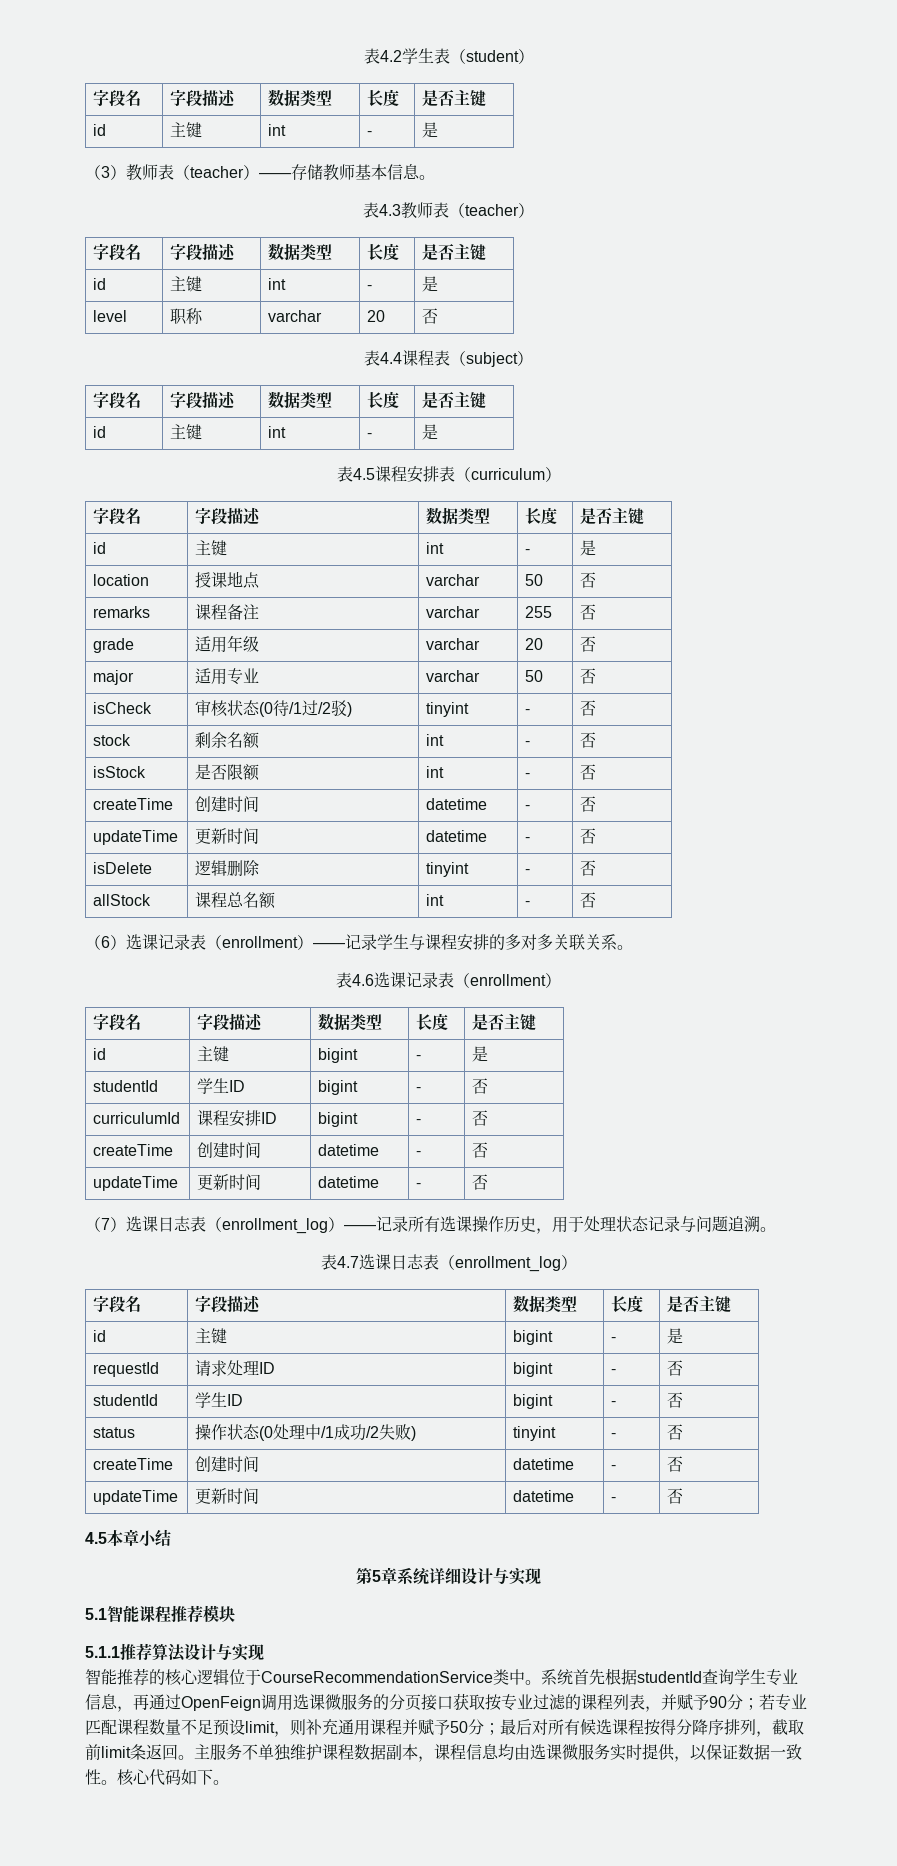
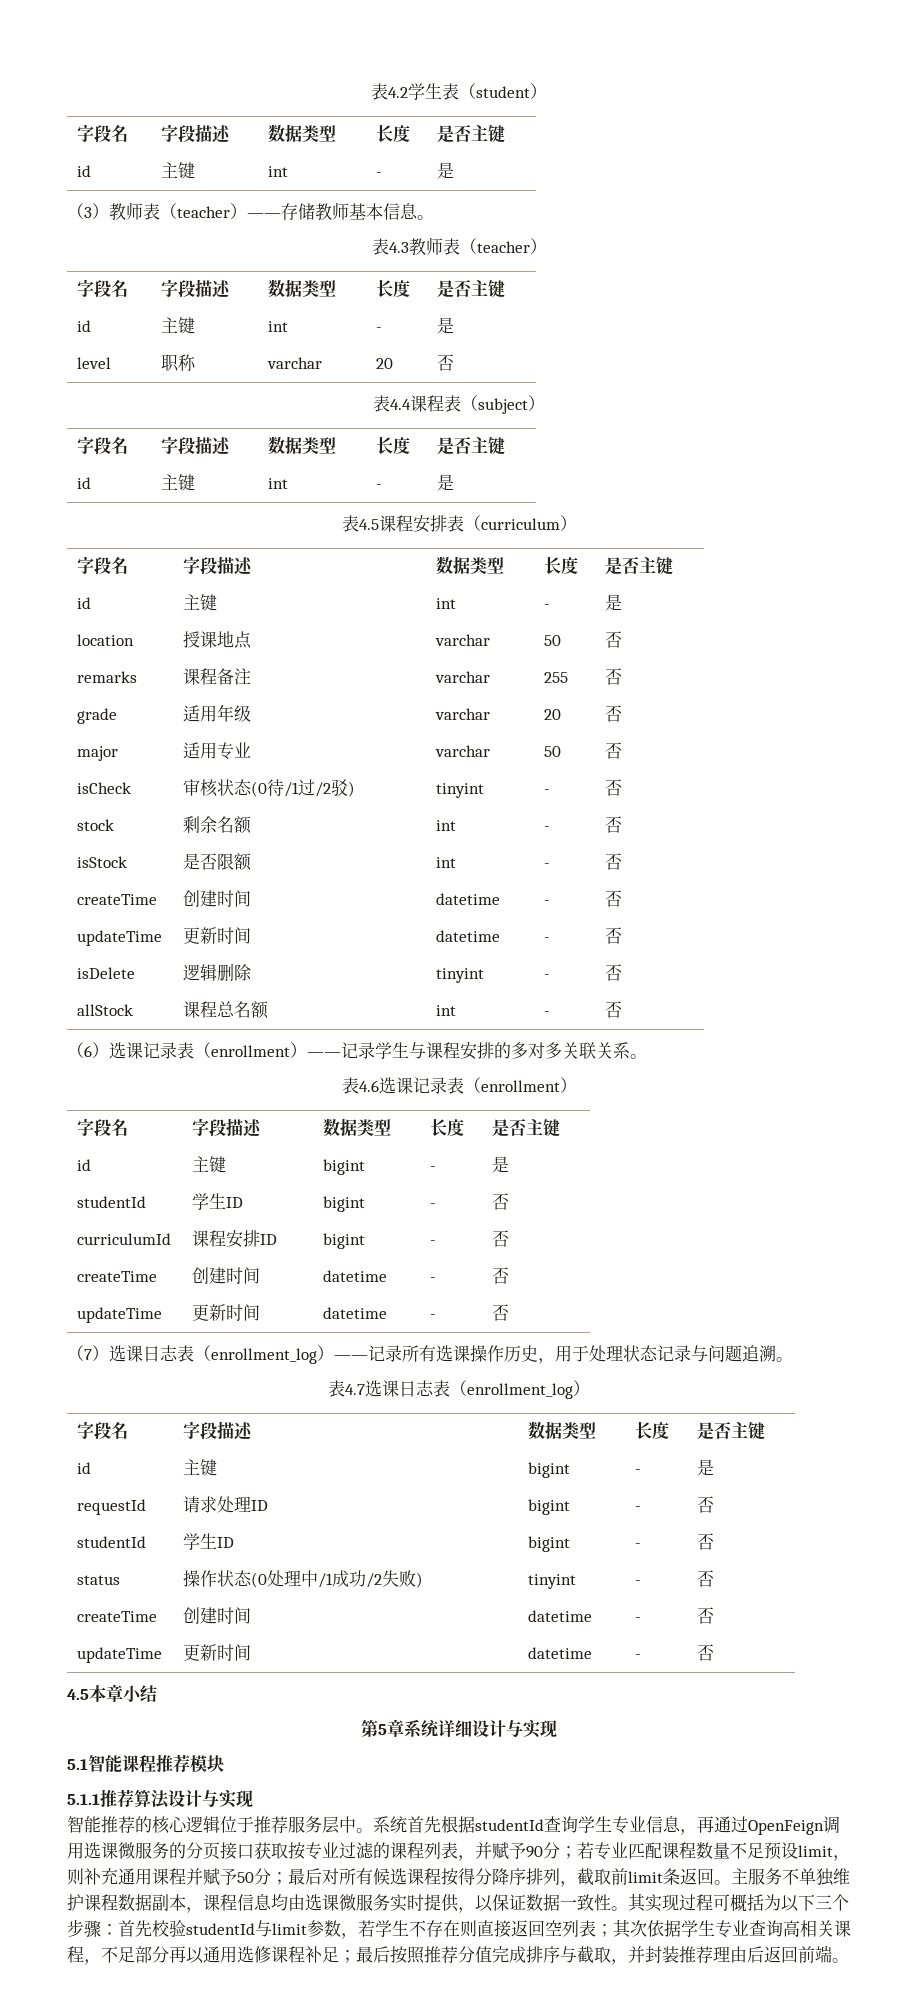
- 智能推荐的核心逻辑位于CourseRecommendationService类中。
+ 智能推荐的核心逻辑位于推荐服务层中。
- 核心代码如下。
+ 其实现过程可概括为以下三个步骤：首先校验studentId与limit参数，若学生不存在则直接返回空列表；其次依据学生专业查询高相关课程，不足部分再以通用选修课程补足；最后按照推荐分值完成排序与截取，并封装推荐理由后返回前端。

